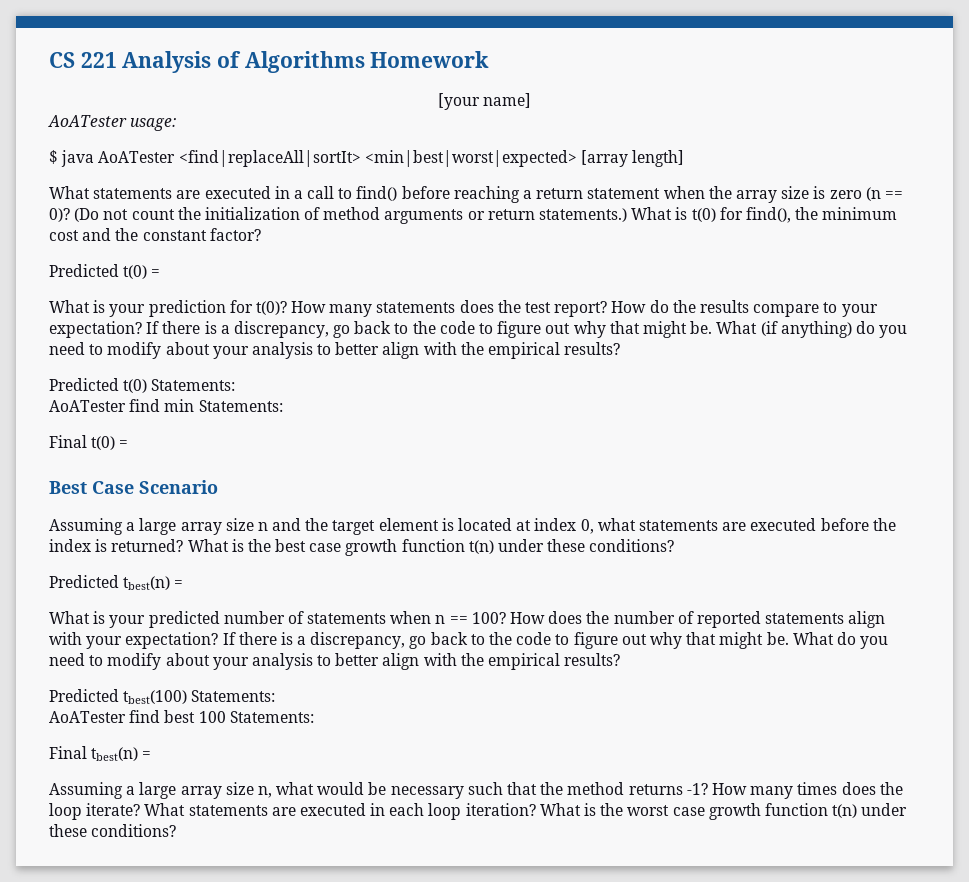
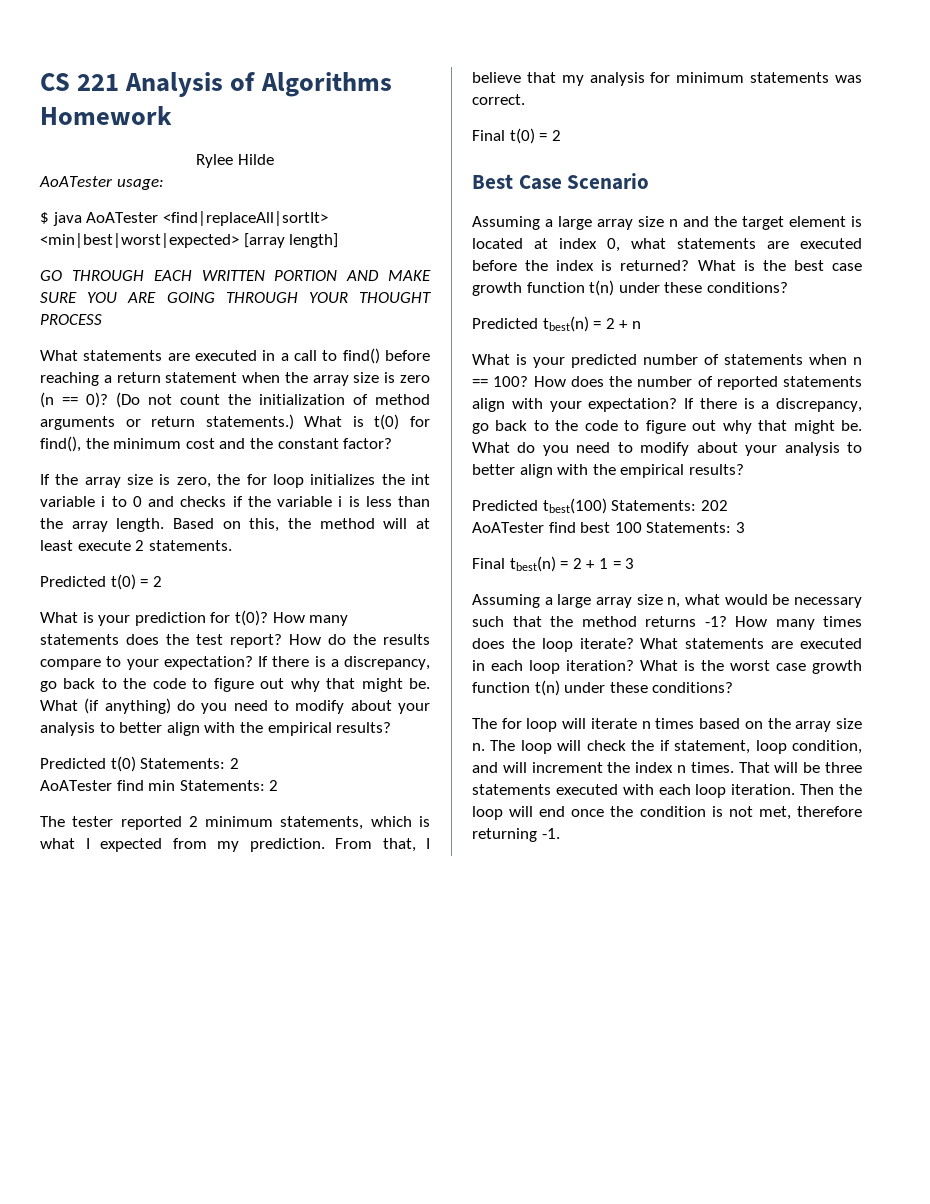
- [your name]
+ Rylee Hilde
+ GO THROUGH EACH WRITTEN PORTION AND MAKE SURE YOU ARE GOING THROUGH YOUR THOUGHT PROCESS
+ If the array size is zero, the for loop initializes the int variable i to 0 and checks if the variable i is less than the array length. Based on this, the method will at least execute 2 statements.
- Predicted t(0) =
+ Predicted t(0) = 2
- Predicted t(0) Statements:
+ Predicted t(0) Statements: 2
- AoATester find min Statements:
+ AoATester find min Statements: 2
+ The tester reported 2 minimum statements, which is what I expected from my prediction. From that, I believe that my analysis for minimum statements was correct.
- Final t(0) =
+ Final t(0) = 2
- Predicted tbest(n) =
+ Predicted tbest(n) = 2 + n
- Predicted tbest(100) Statements:
+ Predicted tbest(100) Statements: 202
- AoATester find best 100 Statements:
+ AoATester find best 100 Statements: 3
- Final tbest(n) =
+ Final tbest(n) = 2 + 1 = 3
+ The for loop will iterate n times based on the array size n. The loop will check the if statement, loop condition, and will increment the index n times. That will be three statements executed with each loop iteration. Then the loop will end once the condition is not met, therefore returning -1.

